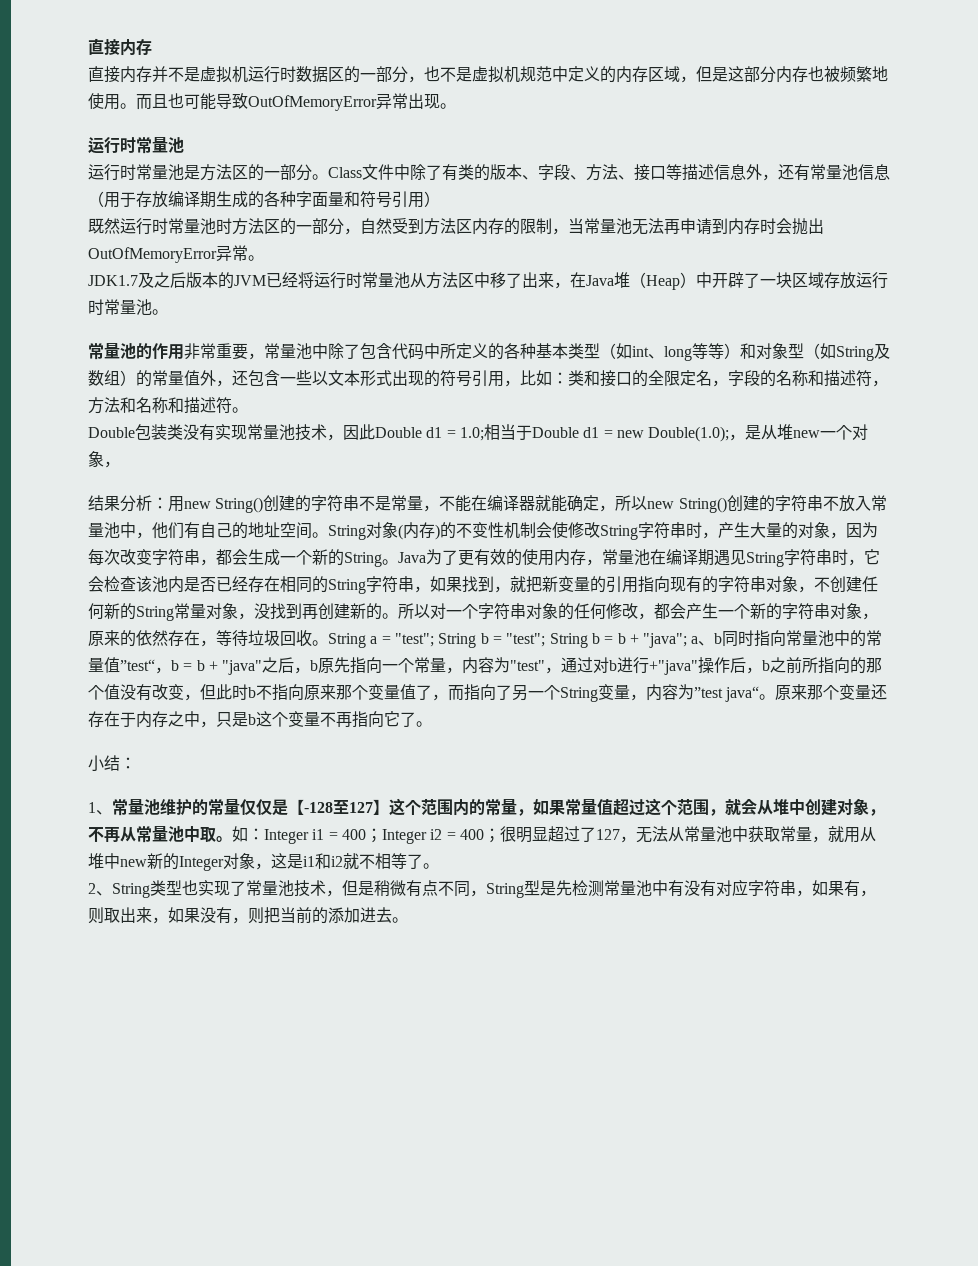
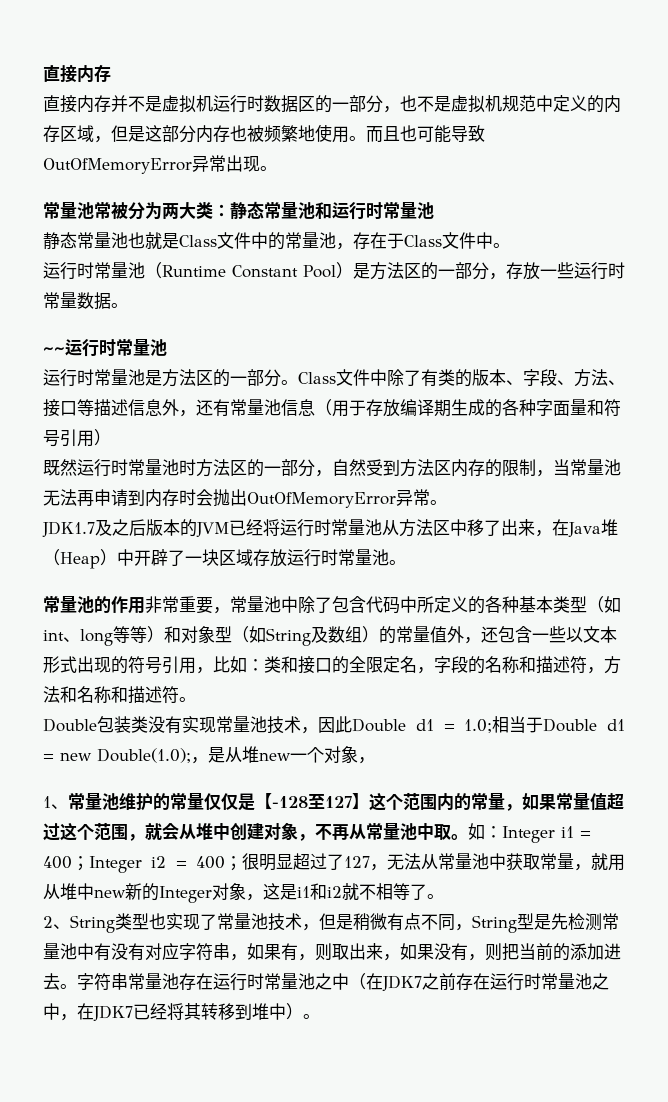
  而且也可能导致OutOfMemoryError异常出现。
- 运行时常量池
+ 常量池常被分为两大类：静态常量池和运行时常量池
+ 静态常量池也就是Class文件中的常量池，存在于Class文件中。
+ 运行时常量池（Runtime Constant Pool）是方法区的一部分，存放一些运行时常量数据。
+ ~~运行时常量池
- 结果分析：用new String()创建的字符串不是常量，不能在编译器就能确定，所以new String()创建的字符串不放入常量池中，他们有自己的地址空间。String对象(内存)的不变性机制会使修改String字符串时，产生大量的对象，因为每次改变字符串，都会生成一个新的String。Java为了更有效的使用内存，常量池在编译期遇见String字符串时，它会检查该池内是否已经存在相同的String字符串，如果找到，就把新变量的引用指向现有的字符串对象，不创建任何新的String常量对象，没找到再创建新的。所以对一个字符串对象的任何修改，都会产生一个新的字符串对象，原来的依然存在，等待垃圾回收。String a = "test"; String b = "test"; String b = b + "java"; a、b同时指向常量池中的常量值”test“，b = b + "java"之后，b原先指向一个常量，内容为"test"，通过对b进行+"java"操作后，b之前所指向的那个值没有改变，但此时b不指向原来那个变量值了，而指向了另一个String变量，内容为”test java“。原来那个变量还存在于内存之中，只是b这个变量不再指向它了。
- 小结：
+ 字符串常量池存在运行时常量池之中（在JDK7之前存在运行时常量池之中，在JDK7已经将其转移到堆中）。

